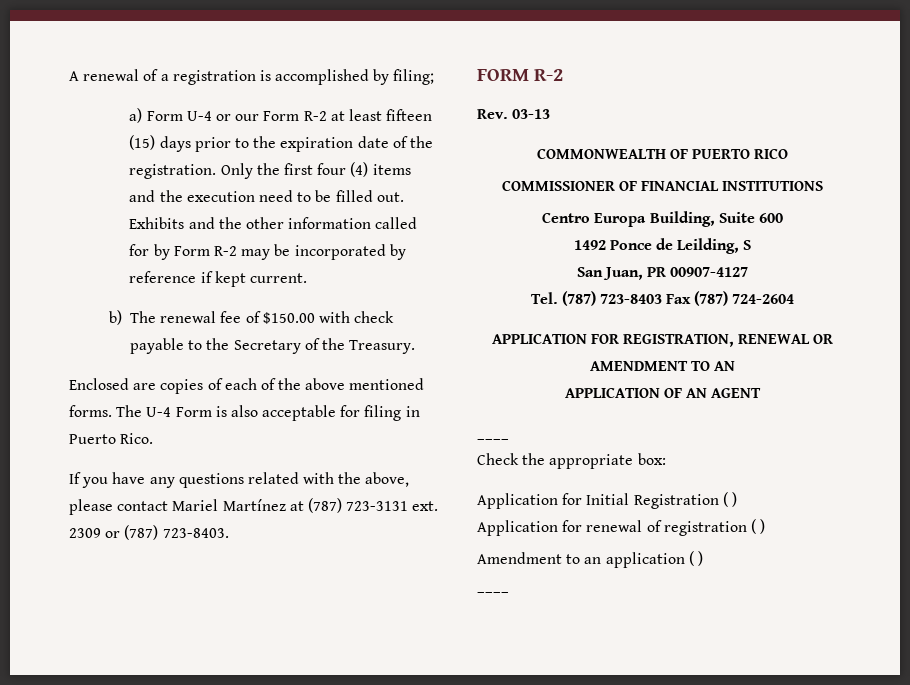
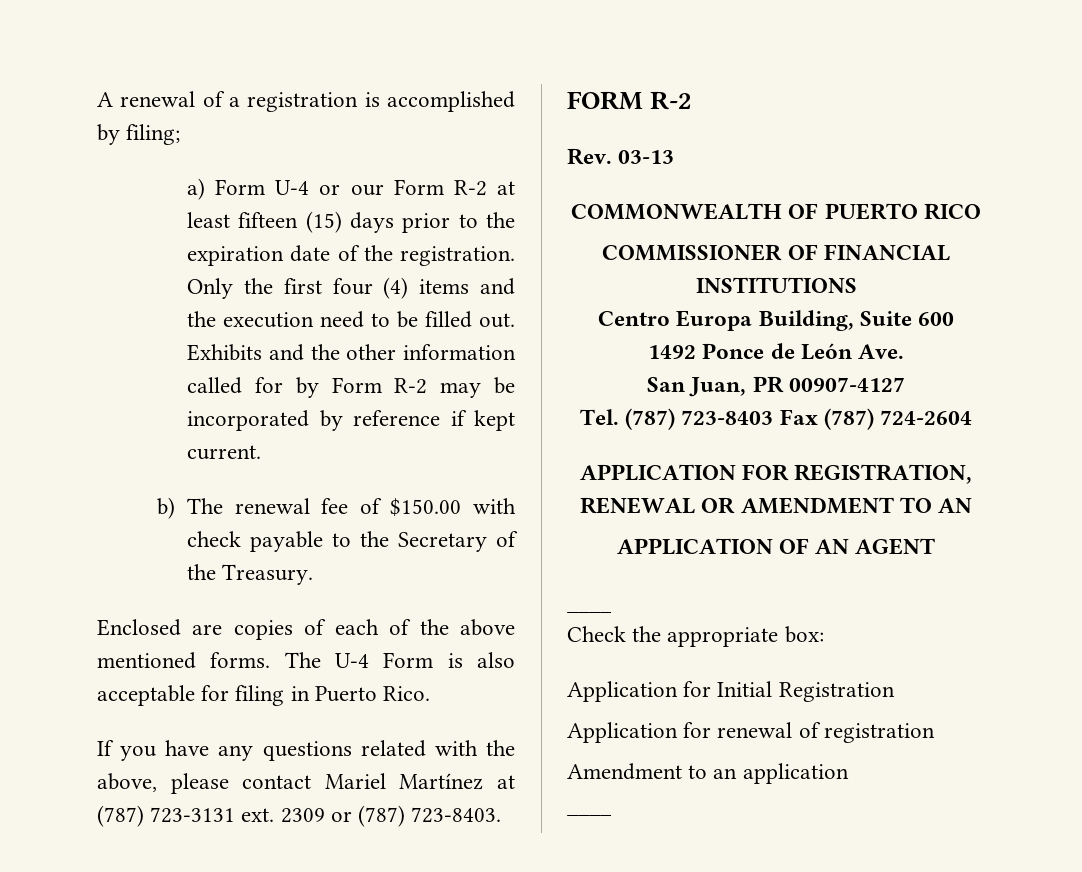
- 1492 Ponce de Leilding, S
+ 1492 Ponce de León Ave.
- Application for Initial Registration ( )
+ Application for Initial Registration
- Application for renewal of registration ( )
+ Application for renewal of registration
- Amendment to an application ( )
+ Amendment to an application

